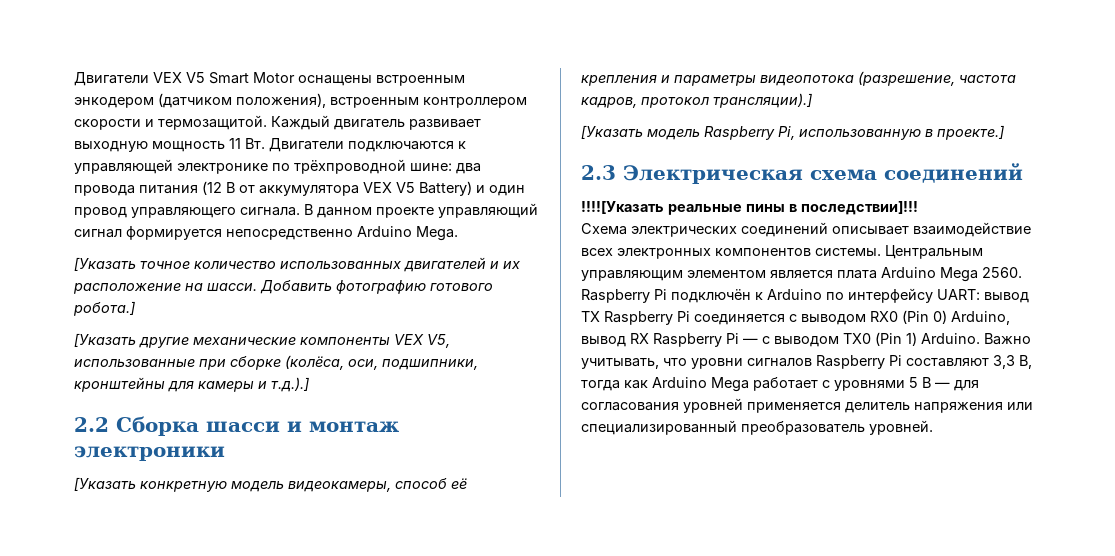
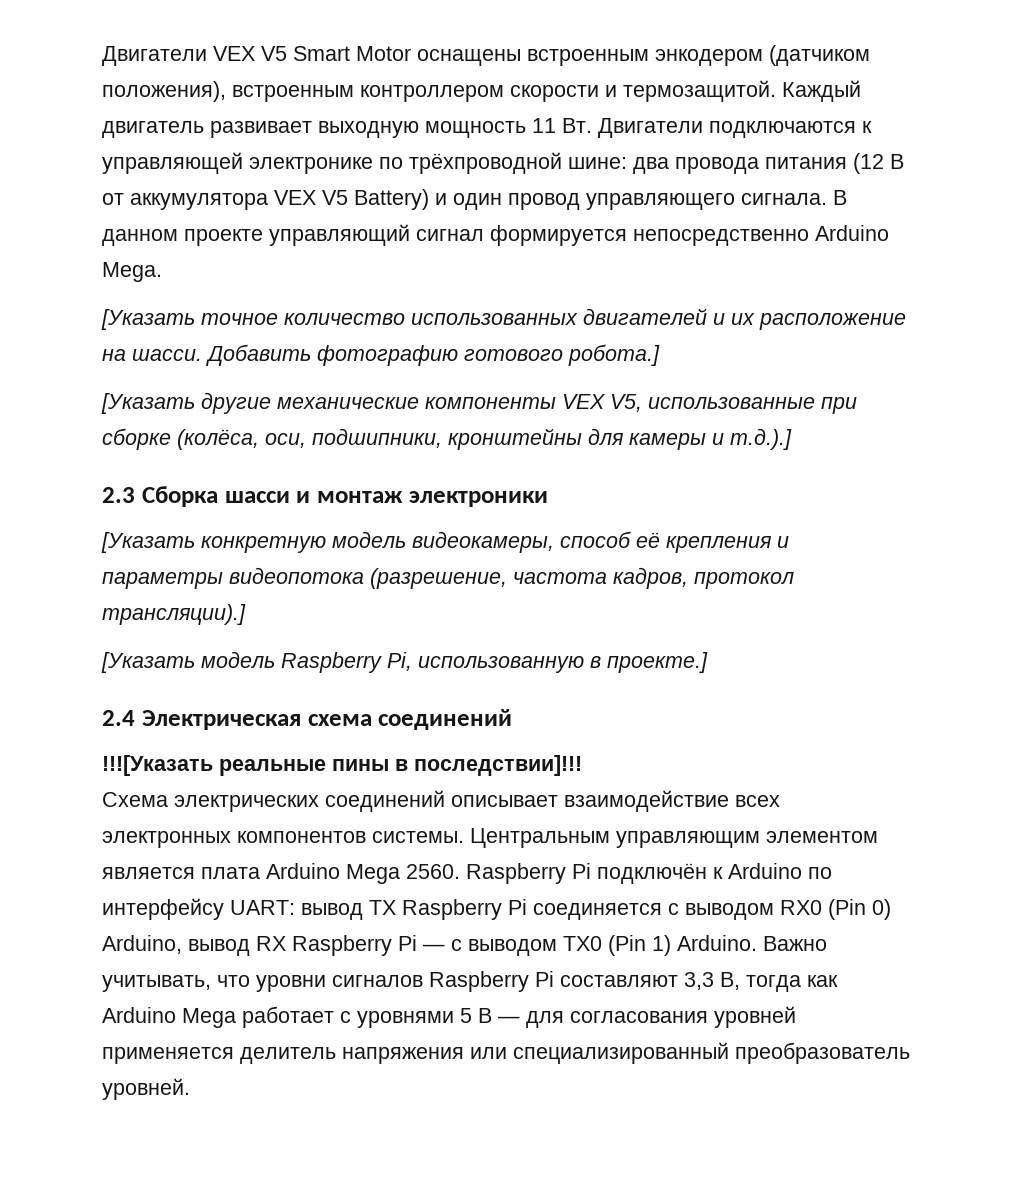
- 2.2 Сборка шасси и монтаж электроники
+ 2.3 Сборка шасси и монтаж электроники
- 2.3 Электрическая схема соединений
+ 2.4 Электрическая схема соединений
- !!!![Указать реальные пины в последствии]!!!
+ !!![Указать реальные пины в последствии]!!!

